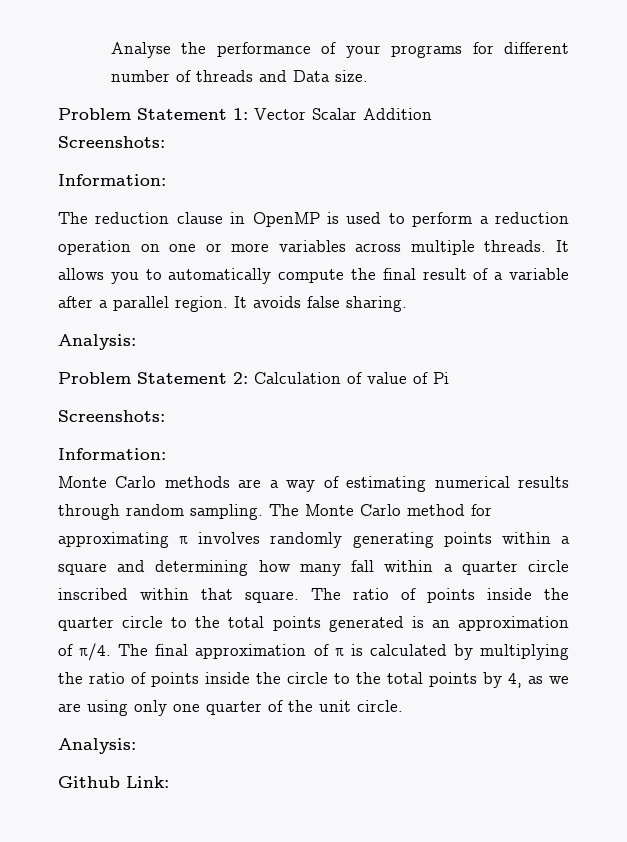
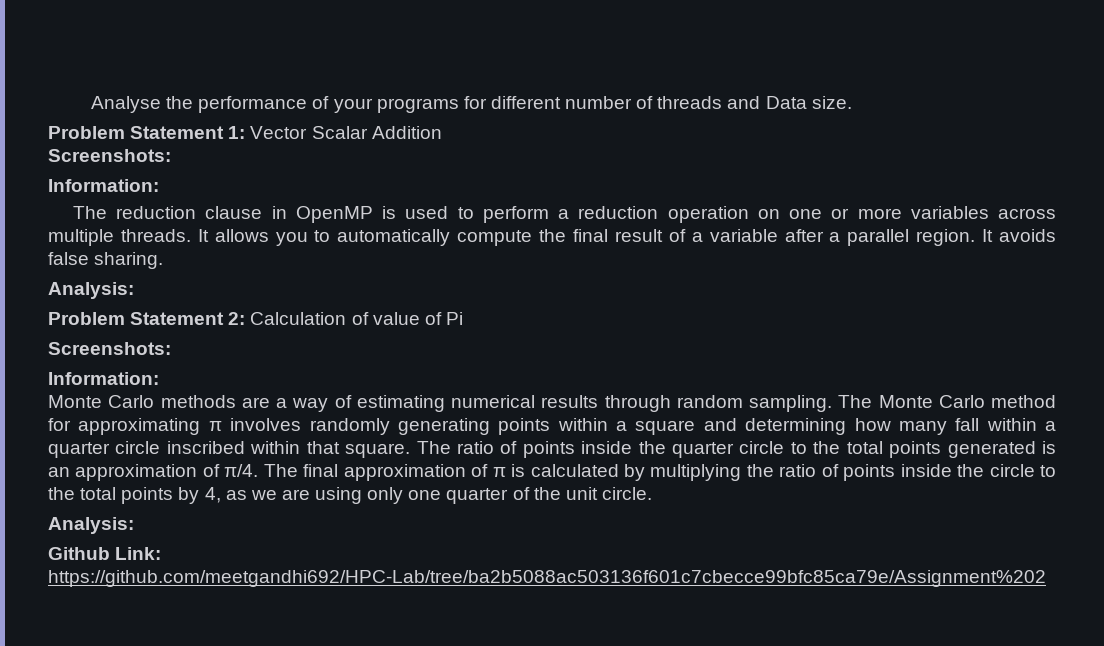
- Github Link:
+ Github Link: https://github.com/meetgandhi692/HPC-Lab/tree/ba2b5088ac503136f601c7cbecce99bfc85ca79e/Assignment%202

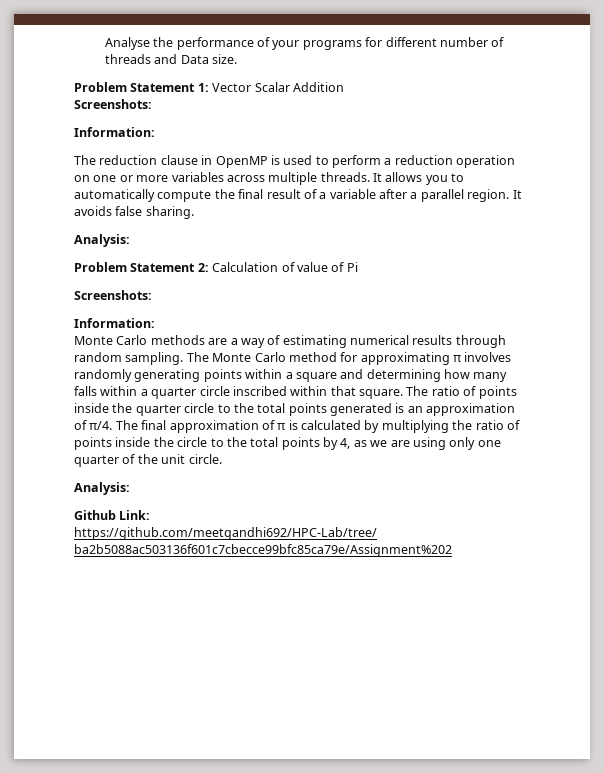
- The Monte Carlo method for approximating π involves randomly generating points within a square and determining how many fall within a quarter circle inscribed within that square.
+ The Monte Carlo method for approximating π involves randomly generating points within a square and determining how many falls within a quarter circle inscribed within that square.

